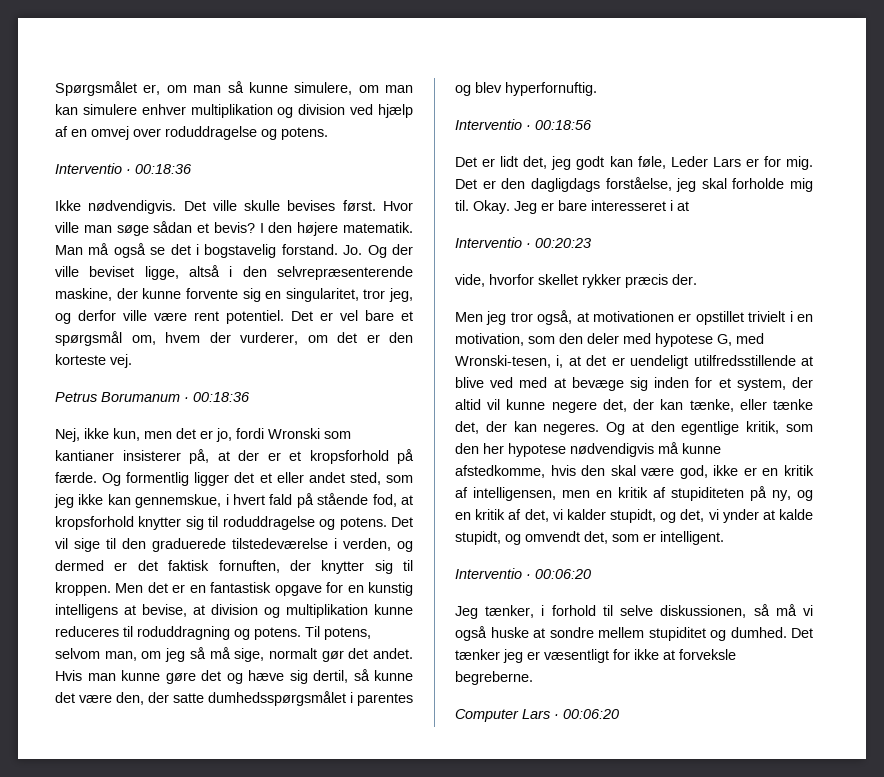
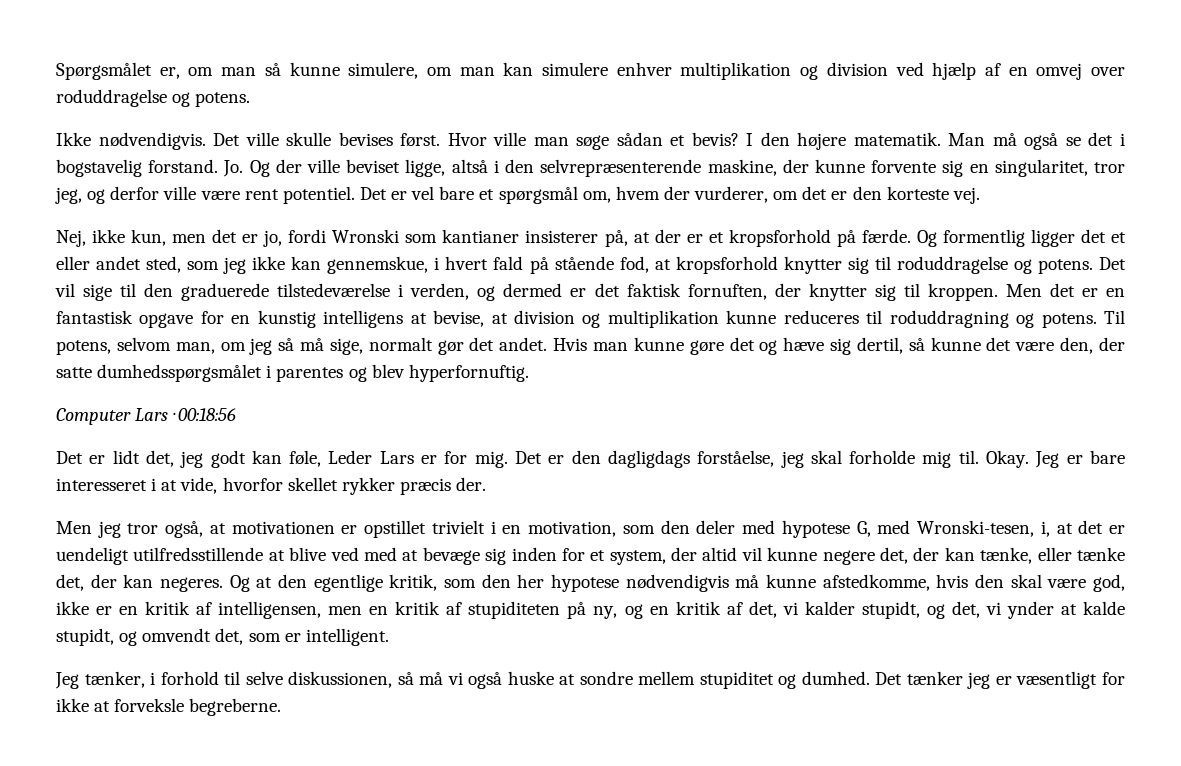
- Interventio · 00:18:36
- Petrus Borumanum · 00:18:36
- Interventio · 00:18:56
+ Computer Lars · 00:18:56
- Jeg er bare interesseret i at
- Interventio · 00:20:23
- vide, hvorfor skellet rykker præcis der.
+ Jeg er bare interesseret i at vide, hvorfor skellet rykker præcis der.
- Interventio · 00:06:20
- Computer Lars · 00:06:20

